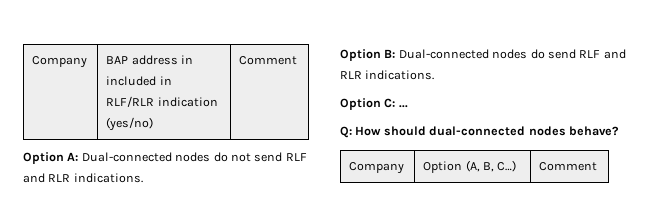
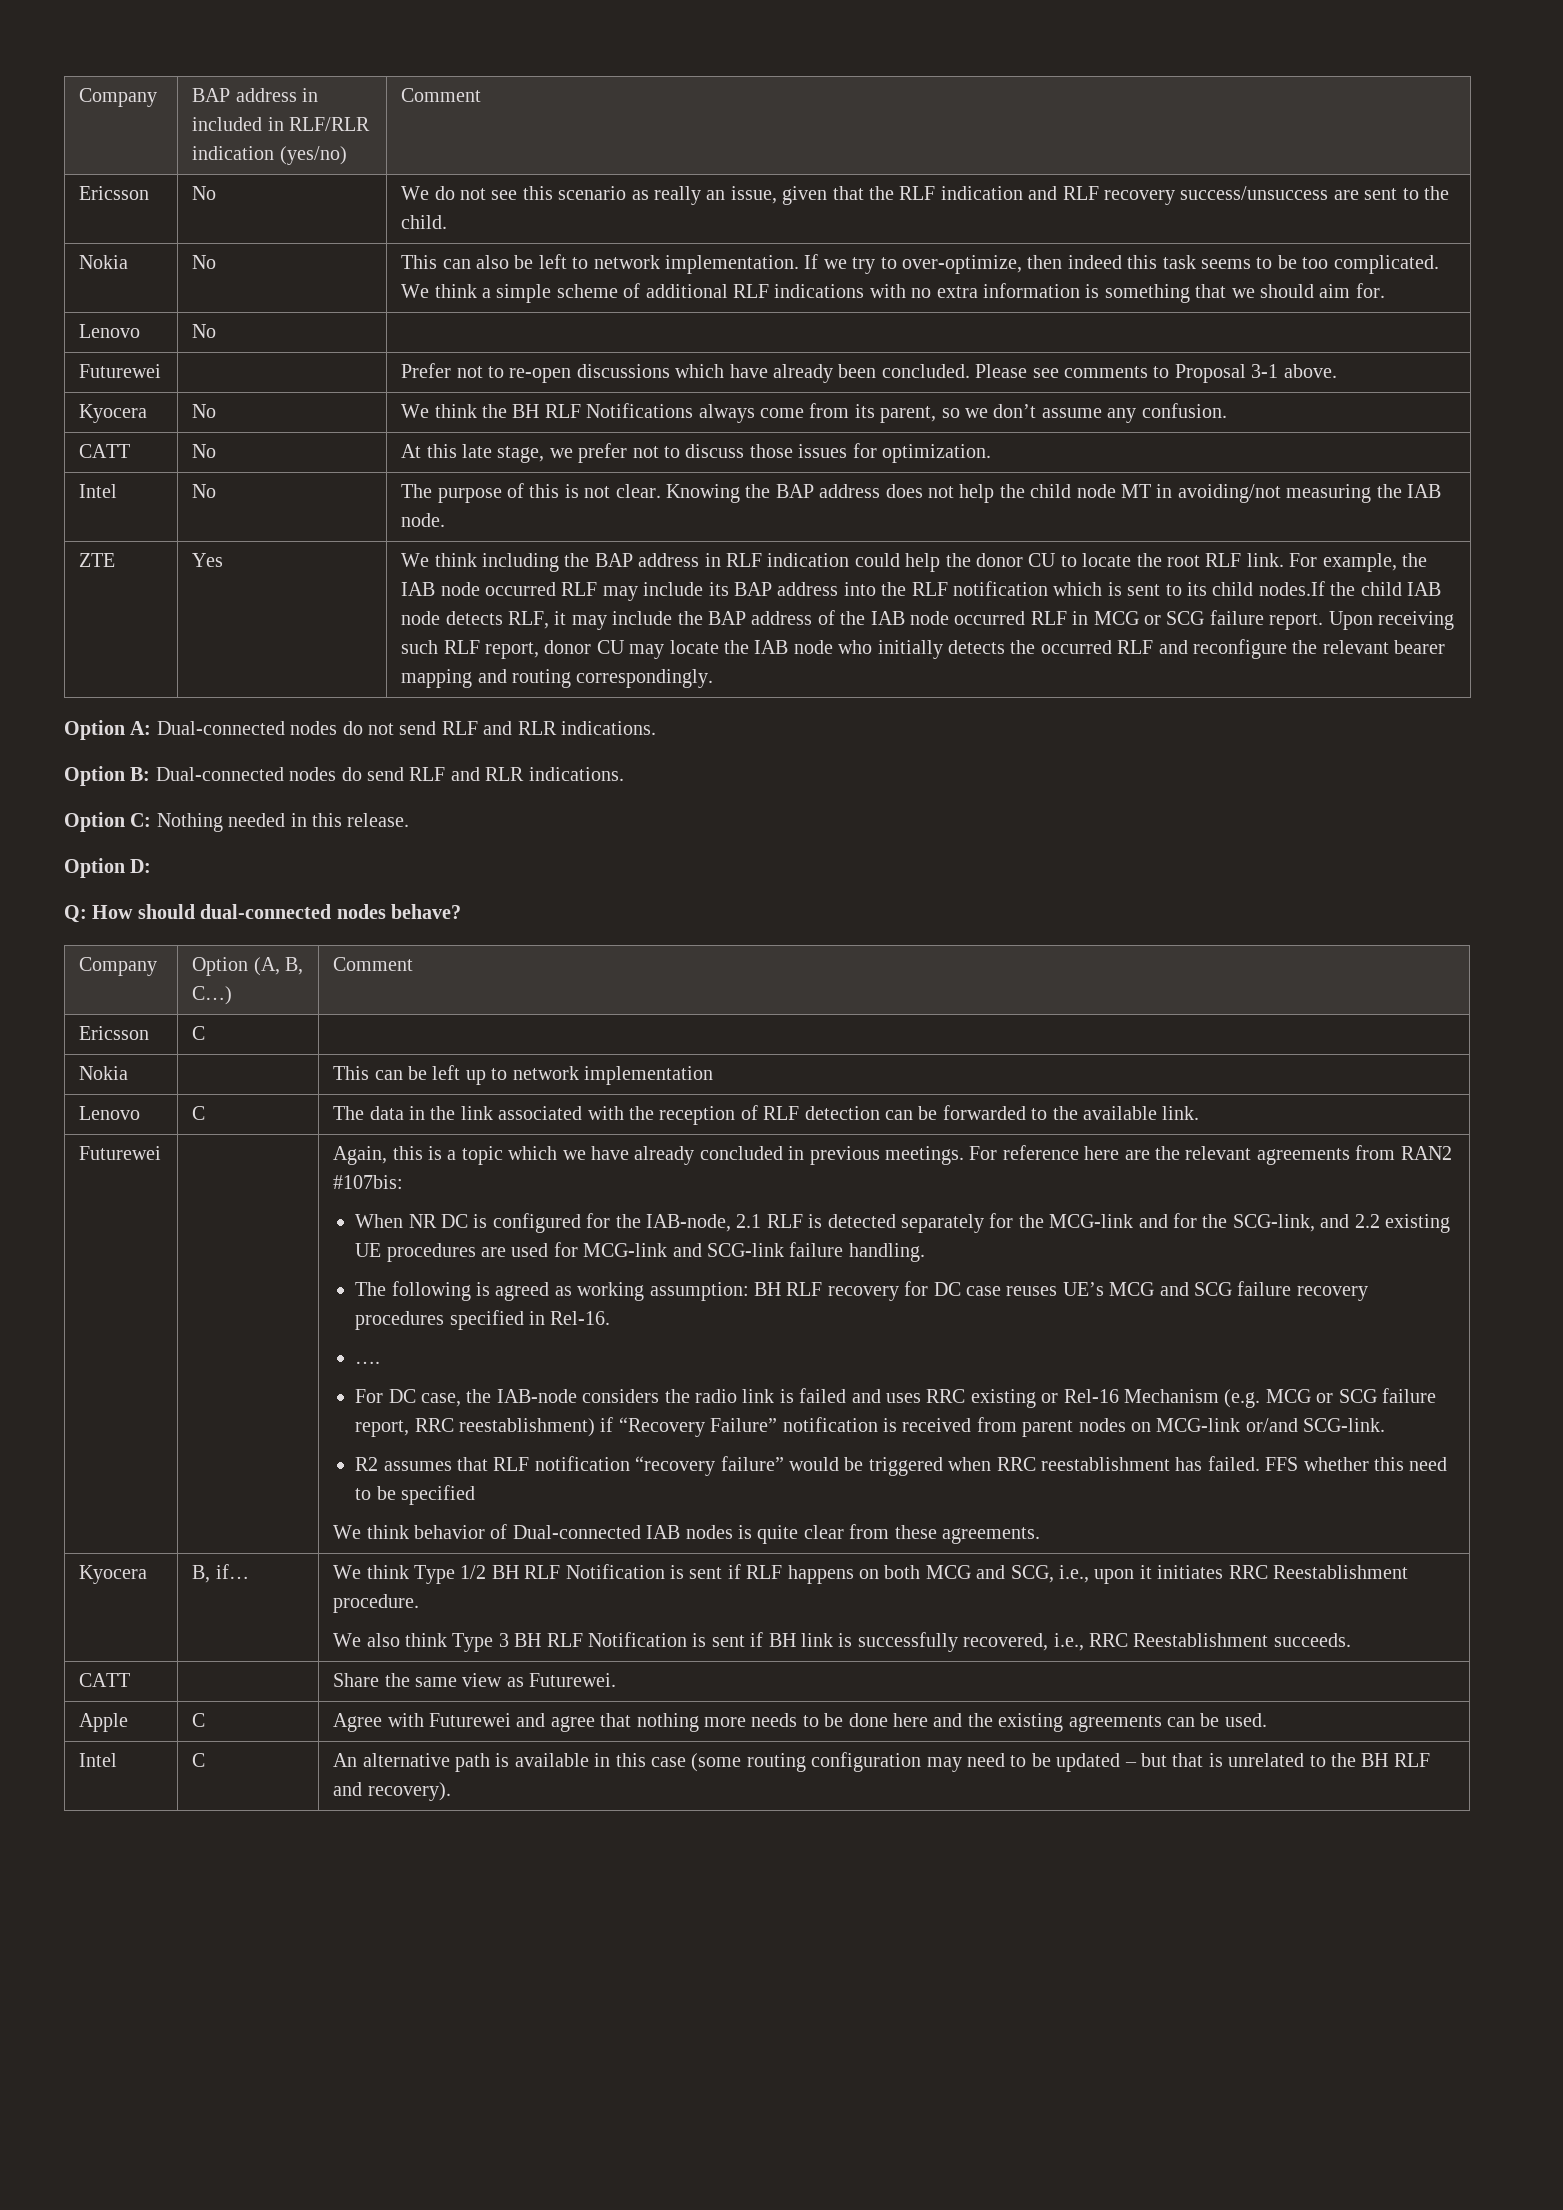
+ Ericsson | No | We do not see this scenario as really an issue, given that the RLF indication and RLF recovery success/unsuccess are sent to the child.
+ Nokia | No | This can also be left to network implementation. If we try to over-optimize, then indeed this task seems to be too complicated. We think a simple scheme of additional RLF indications with no extra information is something that we should aim for.
+ Lenovo | No |
+ Futurewei | | Prefer not to re-open discussions which have already been concluded. Please see comments to Proposal 3-1 above.
+ Kyocera | No | We think the BH RLF Notifications always come from its parent, so we don’t assume any confusion.
+ CATT | No | At this late stage, we prefer not to discuss those issues for optimization.
+ Intel | No | The purpose of this is not clear. Knowing the BAP address does not help the child node MT in avoiding/not measuring the IAB node.
+ ZTE | Yes | We think including the BAP address in RLF indication could help the donor CU to locate the root RLF link. For example, the IAB node occurred RLF may include its BAP address into the RLF notification which is sent to its child nodes.If the child IAB node detects RLF, it may include the BAP address of the IAB node occurred RLF in MCG or SCG failure report. Upon receiving such RLF report, donor CU may locate the IAB node who initially detects the occurred RLF and reconfigure the relevant bearer mapping and routing correspondingly.
- Option C: ...
+ Option C: Nothing needed in this release.
+ Option D:
+ Ericsson | C |
+ Nokia | | This can be left up to network implementation
+ Lenovo | C | The data in the link associated with the reception of RLF detection can be forwarded to the available link.
+ Futurewei | | Again, this is a topic which we have already concluded in previous meetings. For reference here are the relevant agreements from RAN2 #107bis:
+ When NR DC is configured for the IAB-node, 2.1 RLF is detected separately for the MCG-link and for the SCG-link, and 2.2 existing UE procedures are used for MCG-link and SCG-link failure handling.
+ The following is agreed as working assumption: BH RLF recovery for DC case reuses UE’s MCG and SCG failure recovery procedures specified in Rel-16.
+ ….
+ For DC case, the IAB-node considers the radio link is failed and uses RRC existing or Rel-16 Mechanism (e.g. MCG or SCG failure report, RRC reestablishment) if “Recovery Failure” notification is received from parent nodes on MCG-link or/and SCG-link.
+ R2 assumes that RLF notification “recovery failure” would be triggered when RRC reestablishment has failed. FFS whether this need to be specified
+ We think behavior of Dual-connected IAB nodes is quite clear from these agreements.
+ Kyocera | B, if… | We think Type 1/2 BH RLF Notification is sent if RLF happens on both MCG and SCG, i.e., upon it initiates RRC Reestablishment procedure.
+ We also think Type 3 BH RLF Notification is sent if BH link is successfully recovered, i.e., RRC Reestablishment succeeds.
+ CATT | | Share the same view as Futurewei.
+ Apple | C | Agree with Futurewei and agree that nothing more needs to be done here and the existing agreements can be used.
+ Intel | C | An alternative path is available in this case (some routing configuration may need to be updated – but that is unrelated to the BH RLF and recovery).

